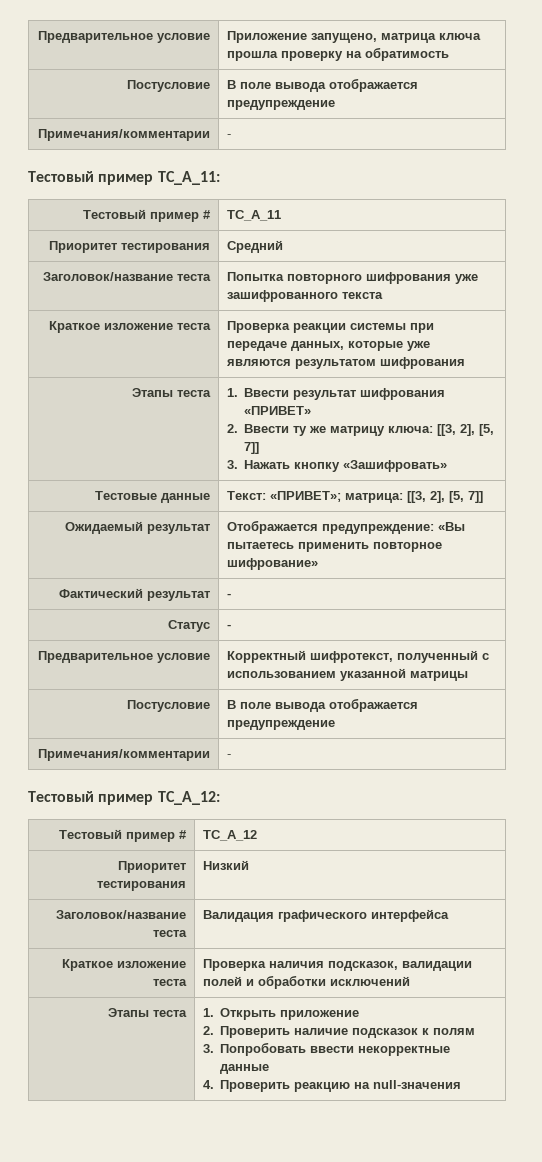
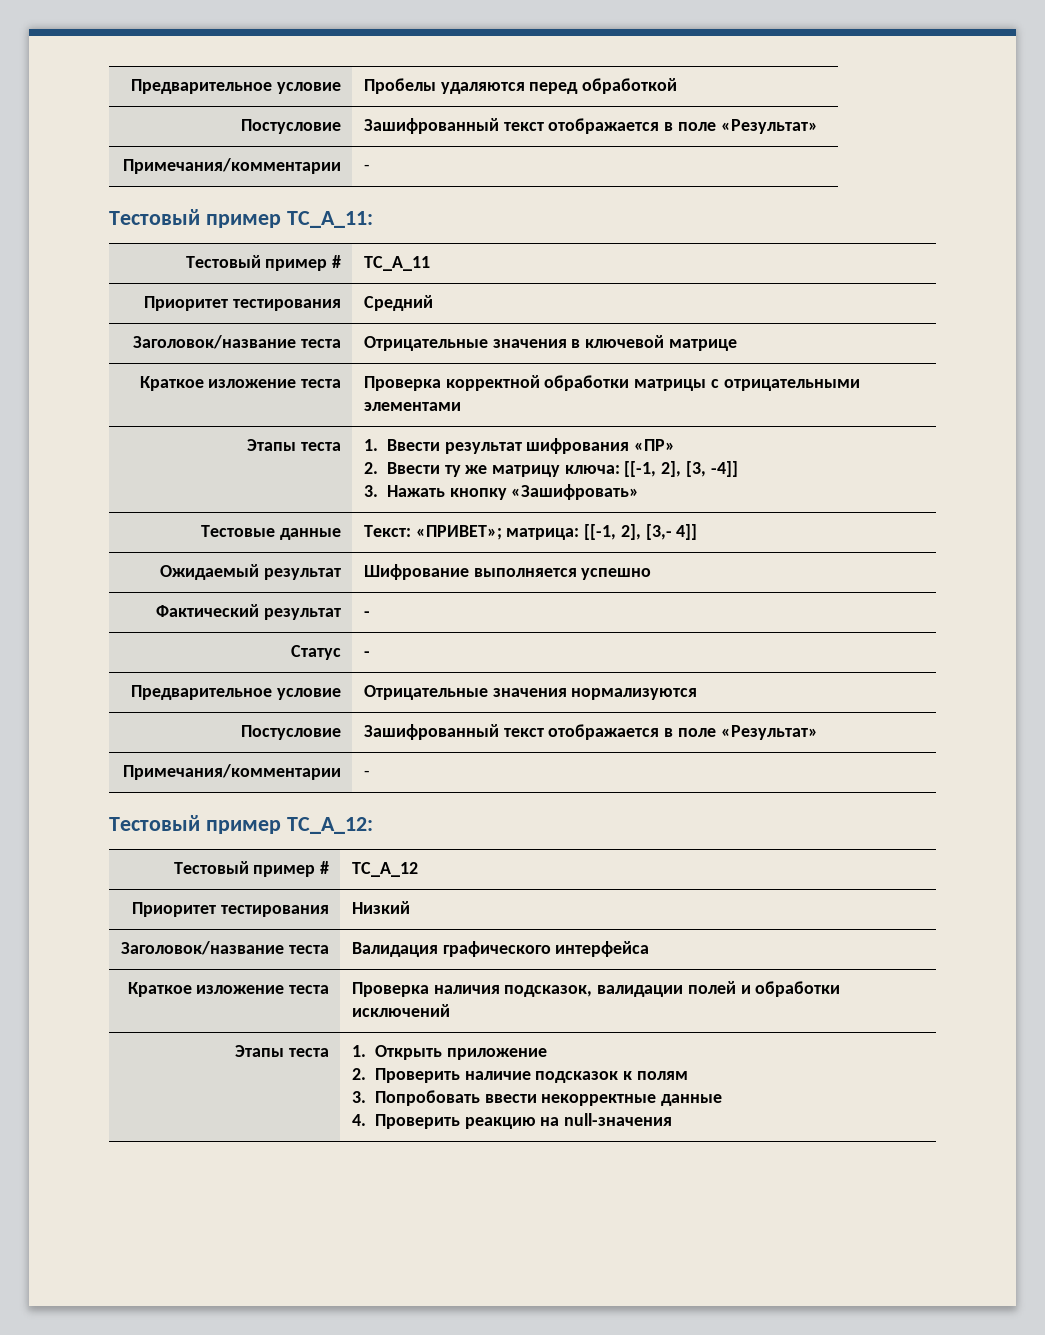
- Предварительное условие | Приложение запущено, матрица ключа прошла проверку на обратимость
- Постусловие | В поле вывода отображается предупреждение
+ Предварительное условие | Пробелы удаляются перед обработкой
+ Постусловие | Зашифрованный текст отображается в поле «Результат»
- Заголовок/название теста | Попытка повторного шифрования уже зашифрованного текста
- Краткое изложение теста | Проверка реакции системы при передаче данных, которые уже являются результатом шифрования
+ Заголовок/название теста | Отрицательные значения в ключевой матрице
+ Краткое изложение теста | Проверка корректной обработки матрицы с отрицательными элементами
- Этапы теста | 1. Ввести результат шифрования «ПРИВЕТ»
- 2. Ввести ту же матрицу ключа: [[3, 2], [5, 7]]
+ Этапы теста | 1. Ввести результат шифрования «ПР»
+ 2. Ввести ту же матрицу ключа: [[-1, 2], [3, -4]]
- Тестовые данные | Текст: «ПРИВЕТ»; матрица: [[3, 2], [5, 7]]
- Ожидаемый результат | Отображается предупреждение: «Вы пытаетесь применить повторное шифрование»
+ Тестовые данные | Текст: «ПРИВЕТ»; матрица: [[-1, 2], [3,- 4]]
+ Ожидаемый результат | Шифрование выполняется успешно
- Предварительное условие | Корректный шифротекст, полученный с использованием указанной матрицы
- Постусловие | В поле вывода отображается предупреждение
+ Предварительное условие | Отрицательные значения нормализуются
+ Постусловие | Зашифрованный текст отображается в поле «Результат»

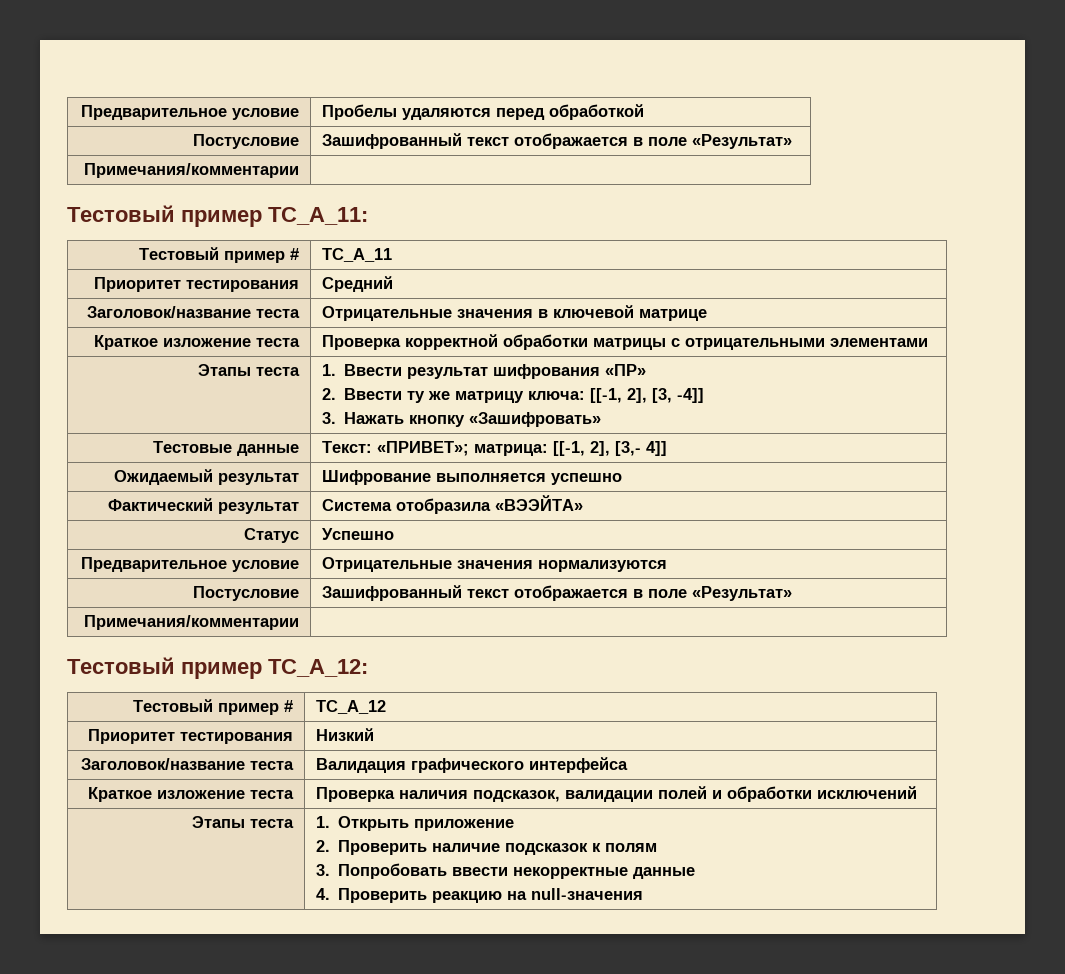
  Предварительное условие | Пробелы удаляются перед обработкой
  Постусловие | Зашифрованный текст отображается в поле «Результат»
- Примечания/комментарии | -
+ Примечания/комментарии |
- Фактический результат | -
+ Фактический результат | Система отобразила «ВЭЭЙТА»
- Статус | -
+ Статус | Успешно
  Предварительное условие | Отрицательные значения нормализуются
  Постусловие | Зашифрованный текст отображается в поле «Результат»
- Примечания/комментарии | -
+ Примечания/комментарии |

